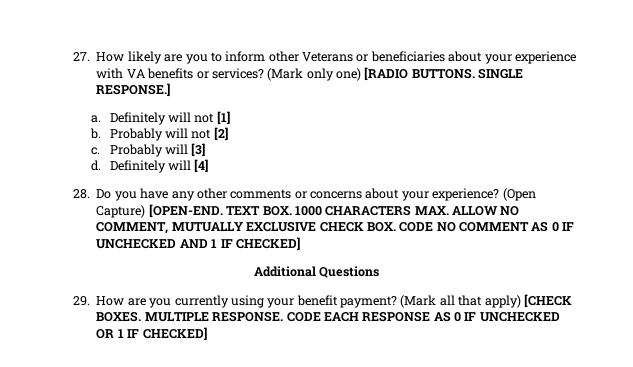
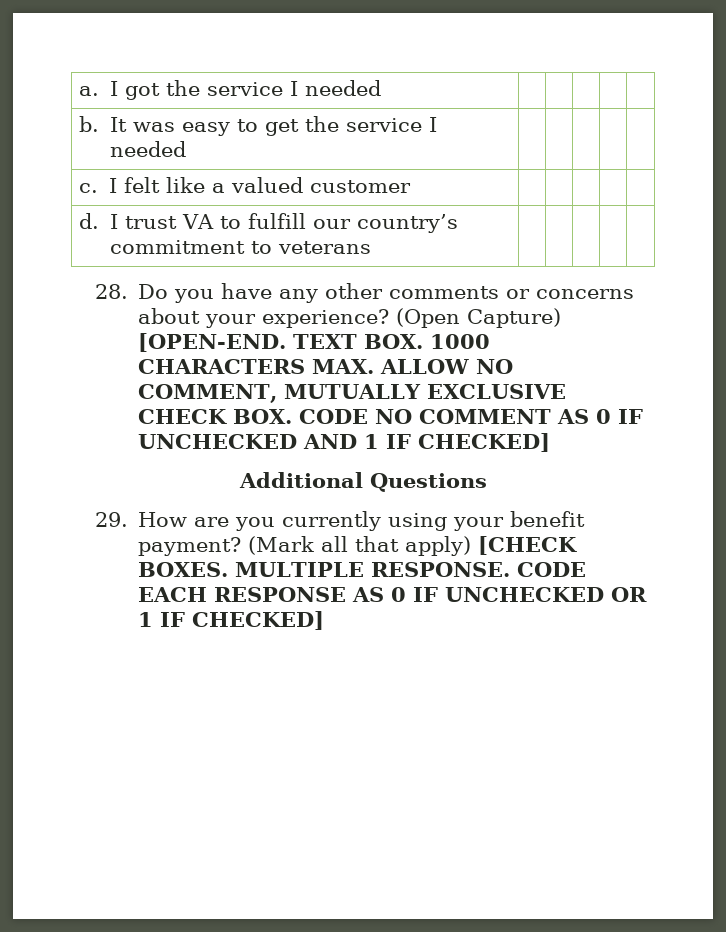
- 27. How likely are you to inform other Veterans or beneficiaries about your experience with VA benefits or services? (Mark only one) [RADIO BUTTONS. SINGLE RESPONSE.]
- a. Definitely will not [1]
- b. Probably will not [2]
- c. Probably will [3]
- d. Definitely will [4]
+ a. I got the service I needed | | | | |
+ b. It was easy to get the service I needed | | | | |
+ c. I felt like a valued customer | | | | |
+ d. I trust VA to fulfill our country’s commitment to veterans | | | | |

